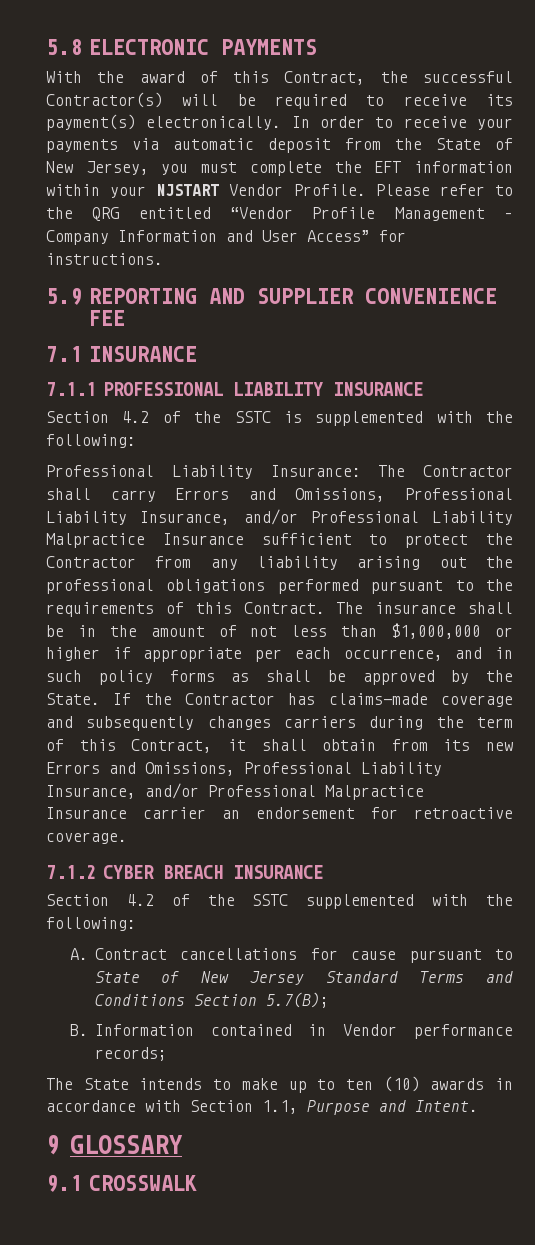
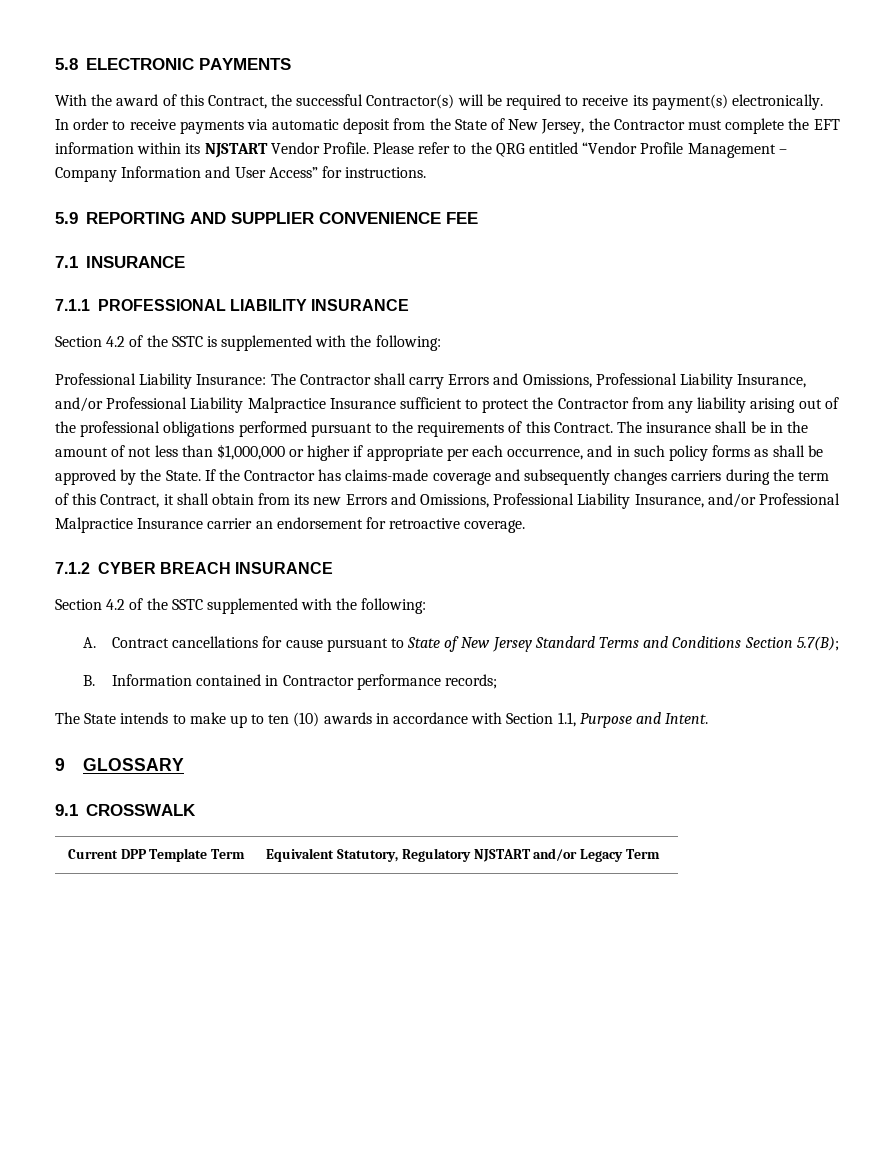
- In order to receive your payments via automatic deposit from the State of New Jersey, you must complete the EFT information within your NJSTART Vendor Profile.
+ In order to receive payments via automatic deposit from the State of New Jersey, the Contractor must complete the EFT information within its NJSTART Vendor Profile.
- Professional Liability Insurance: The Contractor shall carry Errors and Omissions, Professional Liability Insurance, and/or Professional Liability Malpractice Insurance sufficient to protect the Contractor from any liability arising out the professional obligations performed pursuant to the requirements of this Contract.
+ Professional Liability Insurance: The Contractor shall carry Errors and Omissions, Professional Liability Insurance, and/or Professional Liability Malpractice Insurance sufficient to protect the Contractor from any liability arising out of the professional obligations performed pursuant to the requirements of this Contract.
- B. Information contained in Vendor performance records;
+ B. Information contained in Contractor performance records;
+ Current DPP Template Term | Equivalent Statutory, Regulatory NJSTART and/or Legacy Term

